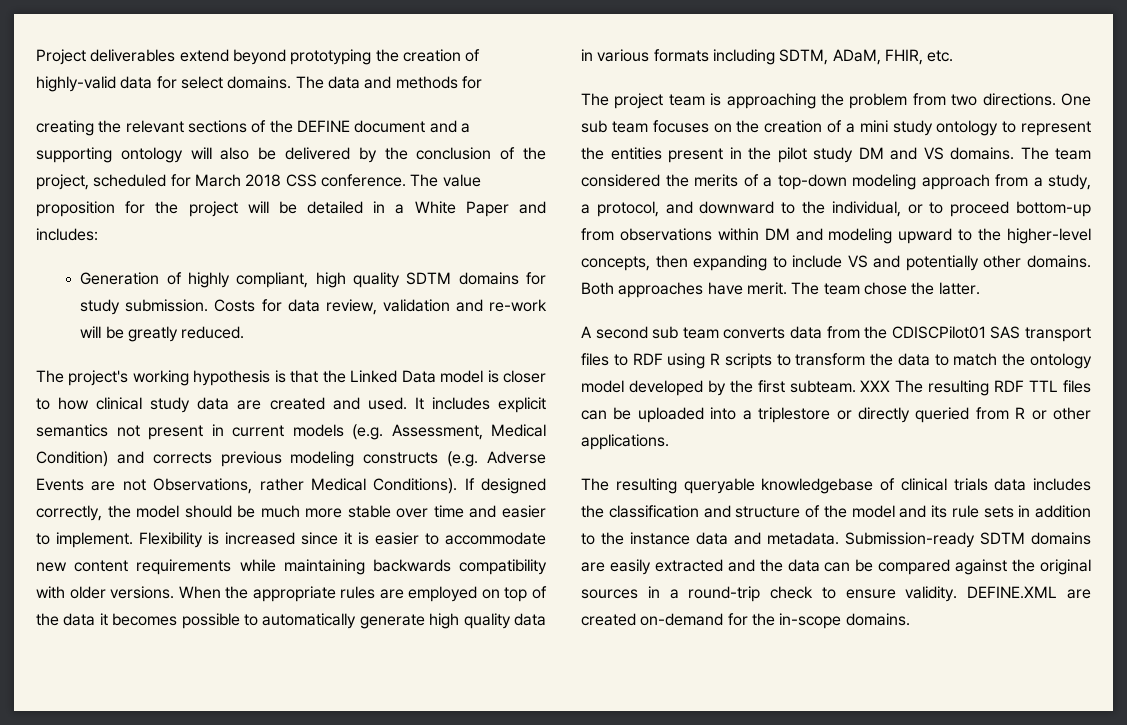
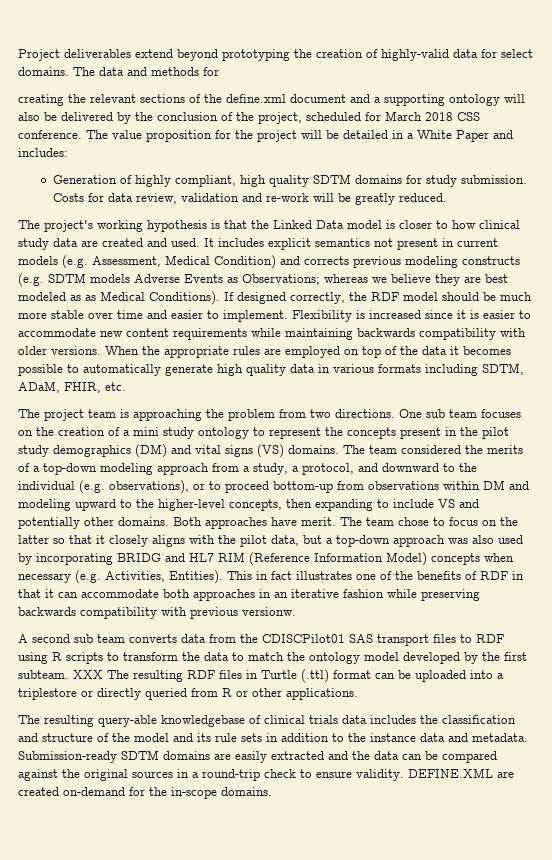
- creating the relevant sections of the DEFINE document and a supporting ontology will also be delivered by the conclusion of the project, scheduled for March 2018 CSS conference.
+ creating the relevant sections of the define.xml document and a supporting ontology will also be delivered by the conclusion of the project, scheduled for March 2018 CSS conference.
- It includes explicit semantics not present in current models (e.g. Assessment, Medical Condition) and corrects previous modeling constructs (e.g. Adverse Events are not Observations, rather Medical Conditions).
+ It includes explicit semantics not present in current models (e.g. Assessment, Medical Condition) and corrects previous modeling constructs (e.g. SDTM models Adverse Events as Observations; whereas we believe they are best modeled as as Medical Conditions).
- If designed correctly, the model should be much more stable over time and easier to implement.
+ If designed correctly, the RDF model should be much more stable over time and easier to implement.
- One sub team focuses on the creation of a mini study ontology to represent the entities present in the pilot study DM and VS domains.
+ One sub team focuses on the creation of a mini study ontology to represent the concepts present in the pilot study demographics (DM) and vital signs (VS) domains.
- The team considered the merits of a top-down modeling approach from a study, a protocol, and downward to the individual, or to proceed bottom-up from observations within DM and modeling upward to the higher-level concepts, then expanding to include VS and potentially other domains.
+ The team considered the merits of a top-down modeling approach from a study, a protocol, and downward to the individual (e.g. observations), or to proceed bottom-up from observations within DM and modeling upward to the higher-level concepts, then expanding to include VS and potentially other domains.
- The team chose the latter.
+ The team chose to focus on the latter so that it closely aligns with the pilot data, but a top-down approach was also used by incorporating BRIDG and HL7 RIM (Reference Information Model) concepts when necessary (e.g. Activities, Entities). This in fact illustrates one of the benefits of RDF in that it can accommodate both approaches in an iterative fashion while preserving backwards compatibility with previous versionw.
- XXX The resulting RDF TTL files can be uploaded into a triplestore or directly queried from R or other applications.
+ XXX The resulting RDF files in Turtle (.ttl) format can be uploaded into a triplestore or directly queried from R or other applications.
- The resulting queryable knowledgebase of clinical trials data includes the classification and structure of the model and its rule sets in addition to the instance data and metadata.
+ The resulting query-able knowledgebase of clinical trials data includes the classification and structure of the model and its rule sets in addition to the instance data and metadata.

